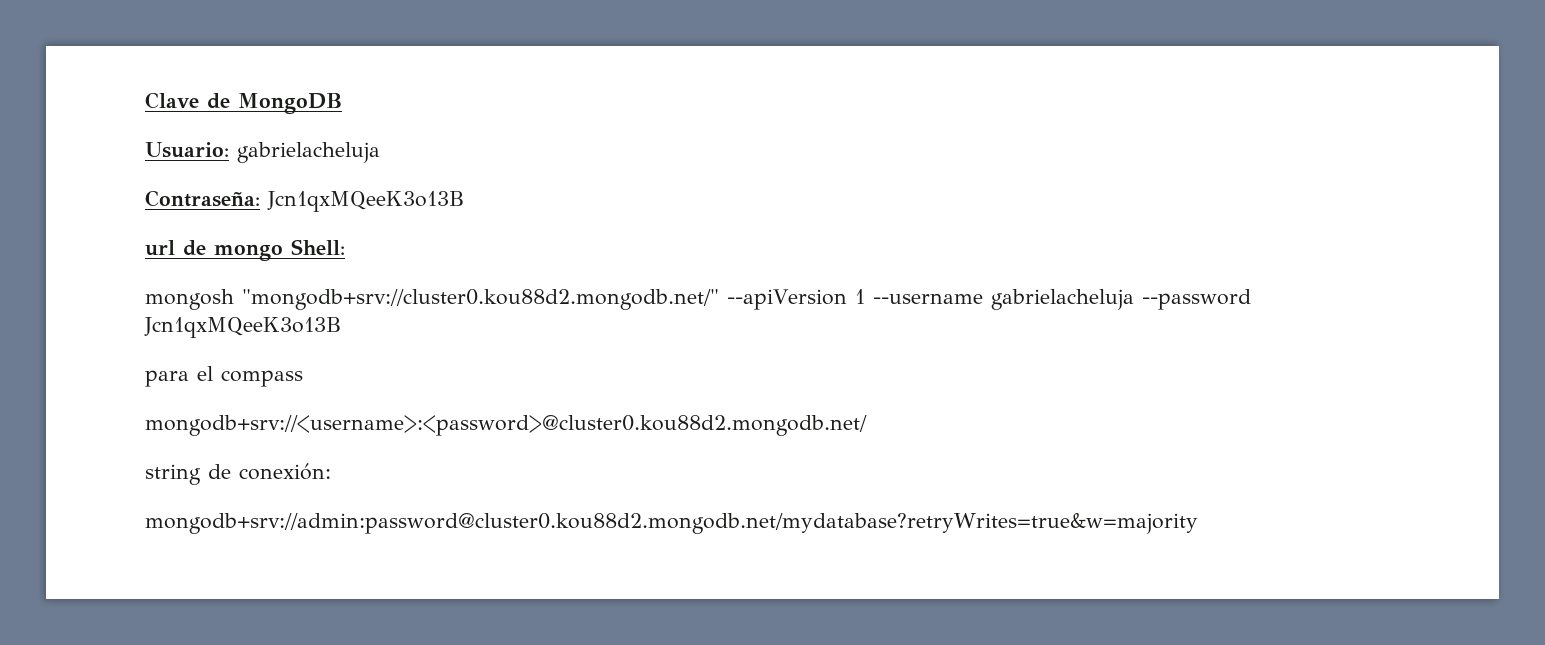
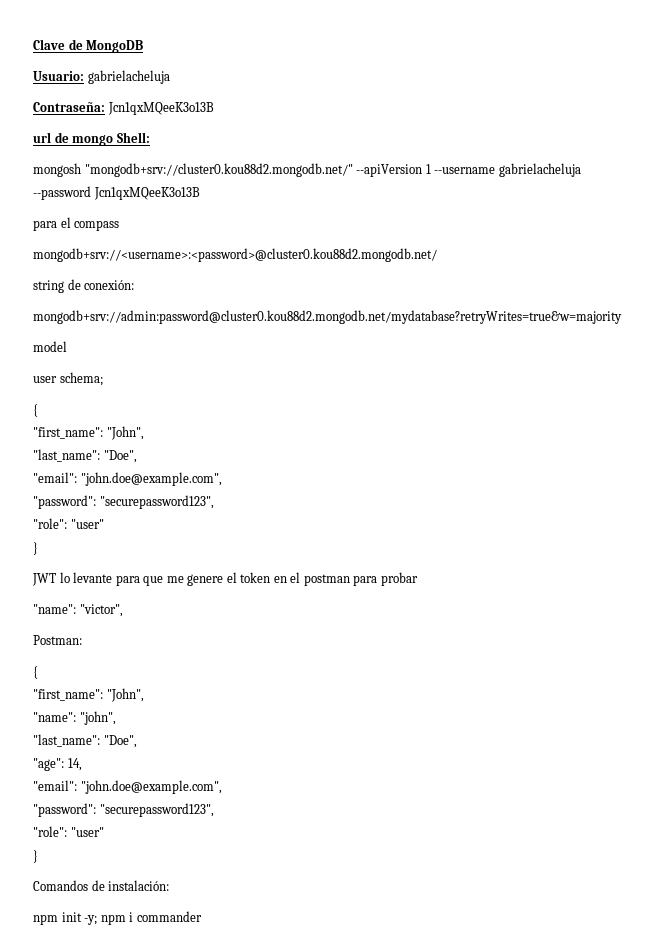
+ model
+ user schema;
+ {
+ "first_name": "John",
+ "last_name": "Doe",
+ "email": "john.doe@example.com",
+ "password": "securepassword123",
+ "role": "user"
+ }
+ JWT lo levante para que me genere el token en el postman para probar
+ "name": "victor",
+ Postman:
+ {
+ "first_name": "John",
+ "name": "john",
+ "last_name": "Doe",
+ "age": 14,
+ "email": "john.doe@example.com",
+ "password": "securepassword123",
+ "role": "user"
+ }
+ Comandos de instalación:
+ npm init -y; npm i commander

